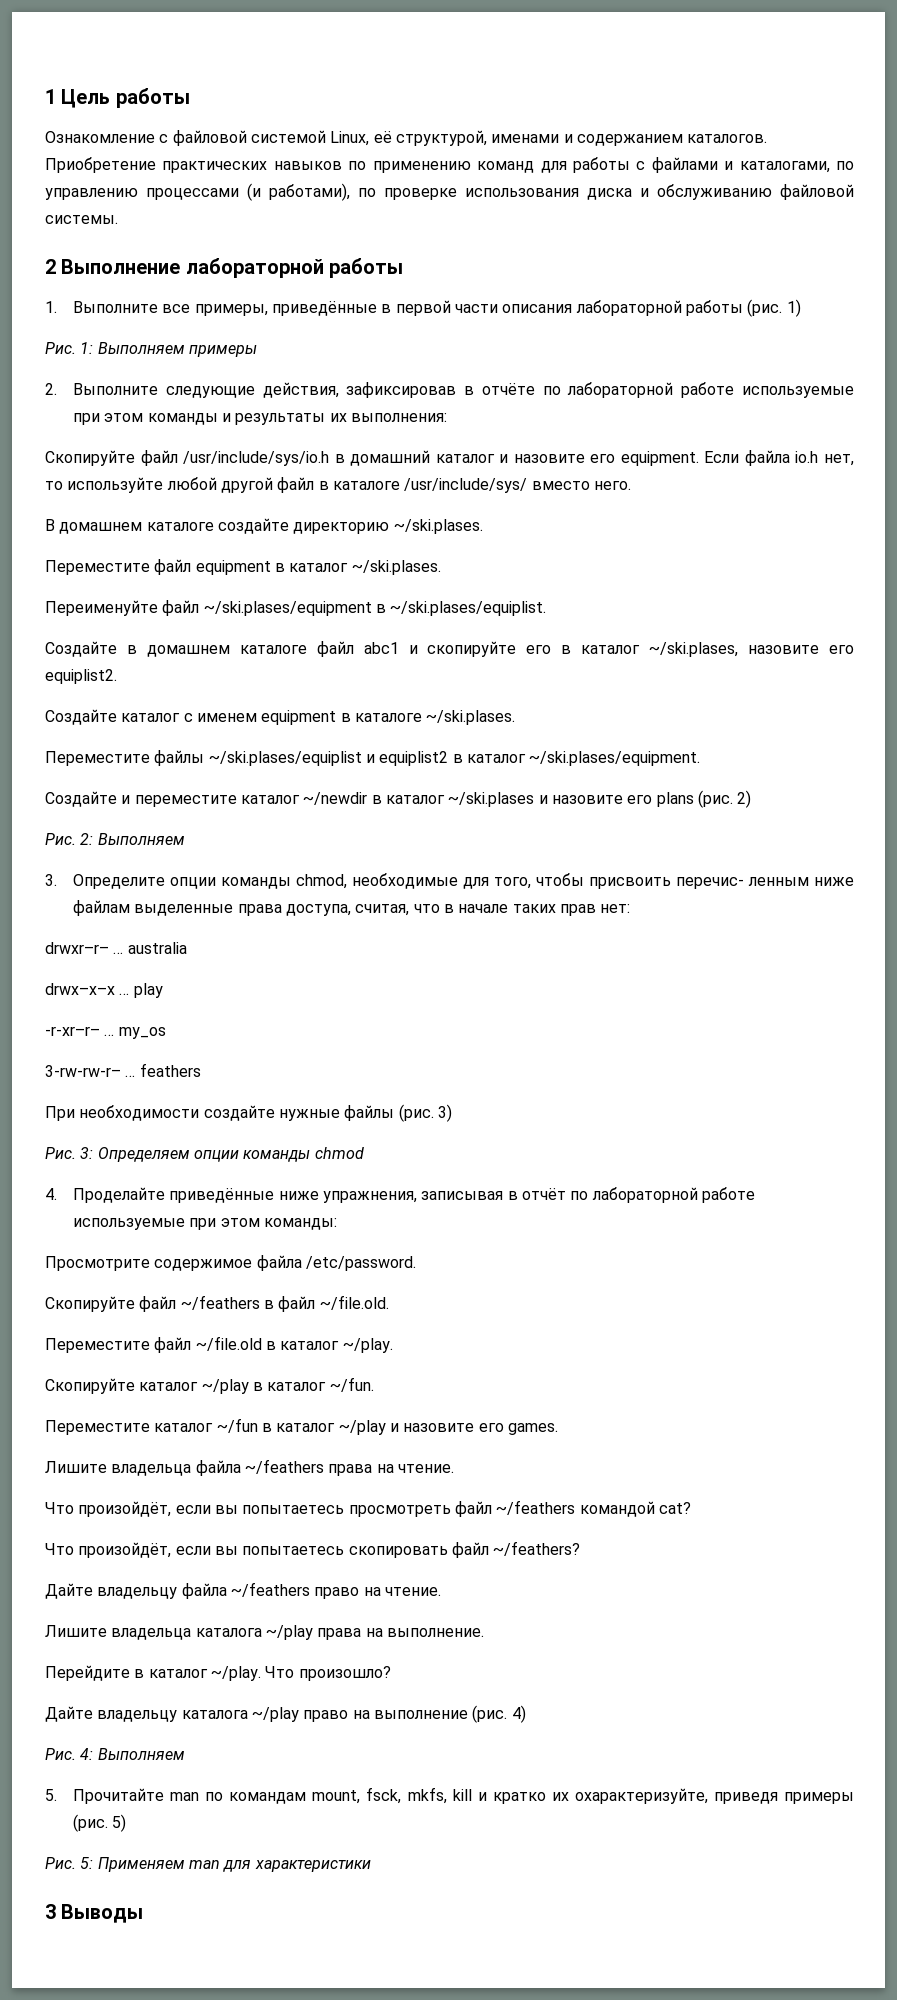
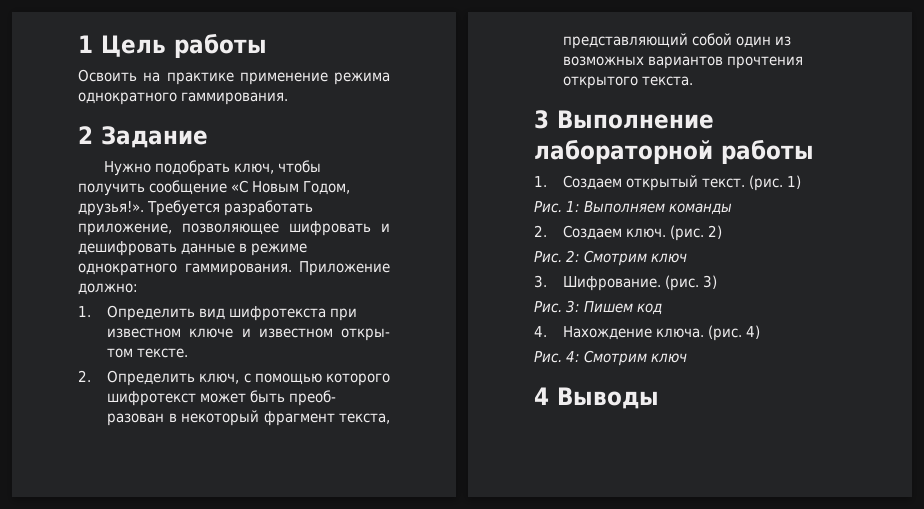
- Ознакомление с файловой системой Linux, её структурой, именами и содержанием каталогов. Приобретение практических навыков по применению команд для работы с файлами и каталогами, по управлению процессами (и работами), по проверке использования диска и обслуживанию файловой системы.
- 2 Выполнение лабораторной работы
- 1. Выполните все примеры, приведённые в первой части описания лабораторной работы (рис.
+ Освоить на практике применение режима однократного гаммирования.
+ 2 Задание
+ Нужно подобрать ключ, чтобы получить сообщение «С Новым Годом, друзья!». Требуется разработать приложение, позволяющее шифровать и дешифровать данные в режиме однократного гаммирования. Приложение должно:
+ 1. Определить вид шифротекста при известном ключе и известном откры- том тексте.
+ 2. Определить ключ, с помощью которого шифротекст может быть преоб- разован в некоторый фрагмент текста, представляющий собой один из возможных вариантов прочтения открытого текста.
+ 3 Выполнение лабораторной работы
+ 1. Создаем открытый текст. (рис.
- Рис. 1: Выполняем примеры
- 2. Выполните следующие действия, зафиксировав в отчёте по лабораторной работе используемые при этом команды и результаты их выполнения:
- Скопируйте файл /usr/include/sys/io.h в домашний каталог и назовите его equipment. Если файла io.h нет, то используйте любой другой файл в каталоге /usr/include/sys/ вместо него.
- В домашнем каталоге создайте директорию ~/ski.plases.
- Переместите файл equipment в каталог ~/ski.plases.
- Переименуйте файл ~/ski.plases/equipment в ~/ski.plases/equiplist.
- Создайте в домашнем каталоге файл abc1 и скопируйте его в каталог ~/ski.plases, назовите его equiplist2.
- Создайте каталог с именем equipment в каталоге ~/ski.plases.
- Переместите файлы ~/ski.plases/equiplist и equiplist2 в каталог ~/ski.plases/equipment.
- Создайте и переместите каталог ~/newdir в каталог ~/ski.plases и назовите его plans (рис.
+ Рис. 1: Выполняем команды
+ 2. Создаем ключ. (рис.
- Рис. 2: Выполняем
+ Рис. 2: Смотрим ключ
- 3. Определите опции команды chmod, необходимые для того, чтобы присвоить перечис- ленным ниже файлам выделенные права доступа, считая, что в начале таких прав нет:
- drwxr–r– … australia
- drwx–x–x … play
- -r-xr–r– … my_os
- 3-rw-rw-r– … feathers
- При необходимости создайте нужные файлы (рис. 3)
- Рис. 3: Определяем опции команды chmod
- 4. Проделайте приведённые ниже упражнения, записывая в отчёт по лабораторной работе используемые при этом команды:
- Просмотрите содержимое файла /etc/password.
- Скопируйте файл ~/feathers в файл ~/file.old.
- Переместите файл ~/file.old в каталог ~/play.
- Скопируйте каталог ~/play в каталог ~/fun.
- Переместите каталог ~/fun в каталог ~/play и назовите его games.
- Лишите владельца файла ~/feathers права на чтение.
- Что произойдёт, если вы попытаетесь просмотреть файл ~/feathers командой cat?
- Что произойдёт, если вы попытаетесь скопировать файл ~/feathers?
- Дайте владельцу файла ~/feathers право на чтение.
- Лишите владельца каталога ~/play права на выполнение.
- Перейдите в каталог ~/play. Что произошло?
- Дайте владельцу каталога ~/play право на выполнение (рис. 4)
- Рис. 4: Выполняем
- 5. Прочитайте man по командам mount, fsck, mkfs, kill и кратко их охарактеризуйте, приведя примеры (рис. 5)
- Рис. 5: Применяем man для характеристики
- 3 Выводы
+ 3. Шифрование. (рис. 3)
+ Рис. 3: Пишем код
+ 4. Нахождение ключа. (рис. 4)
+ Рис. 4: Смотрим ключ
+ 4 Выводы

